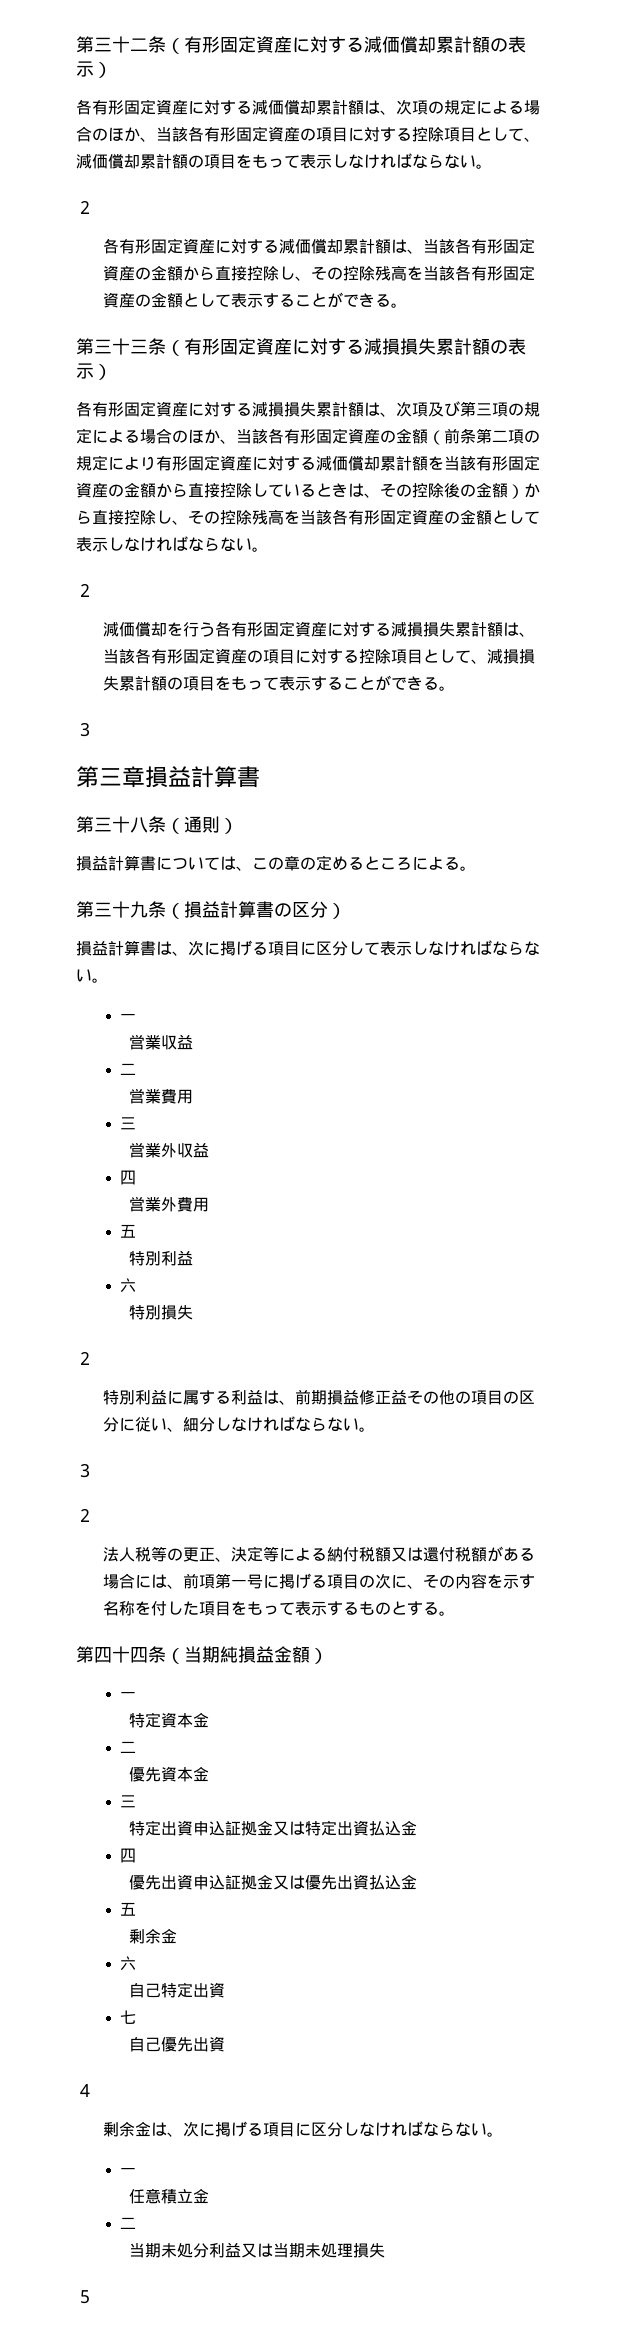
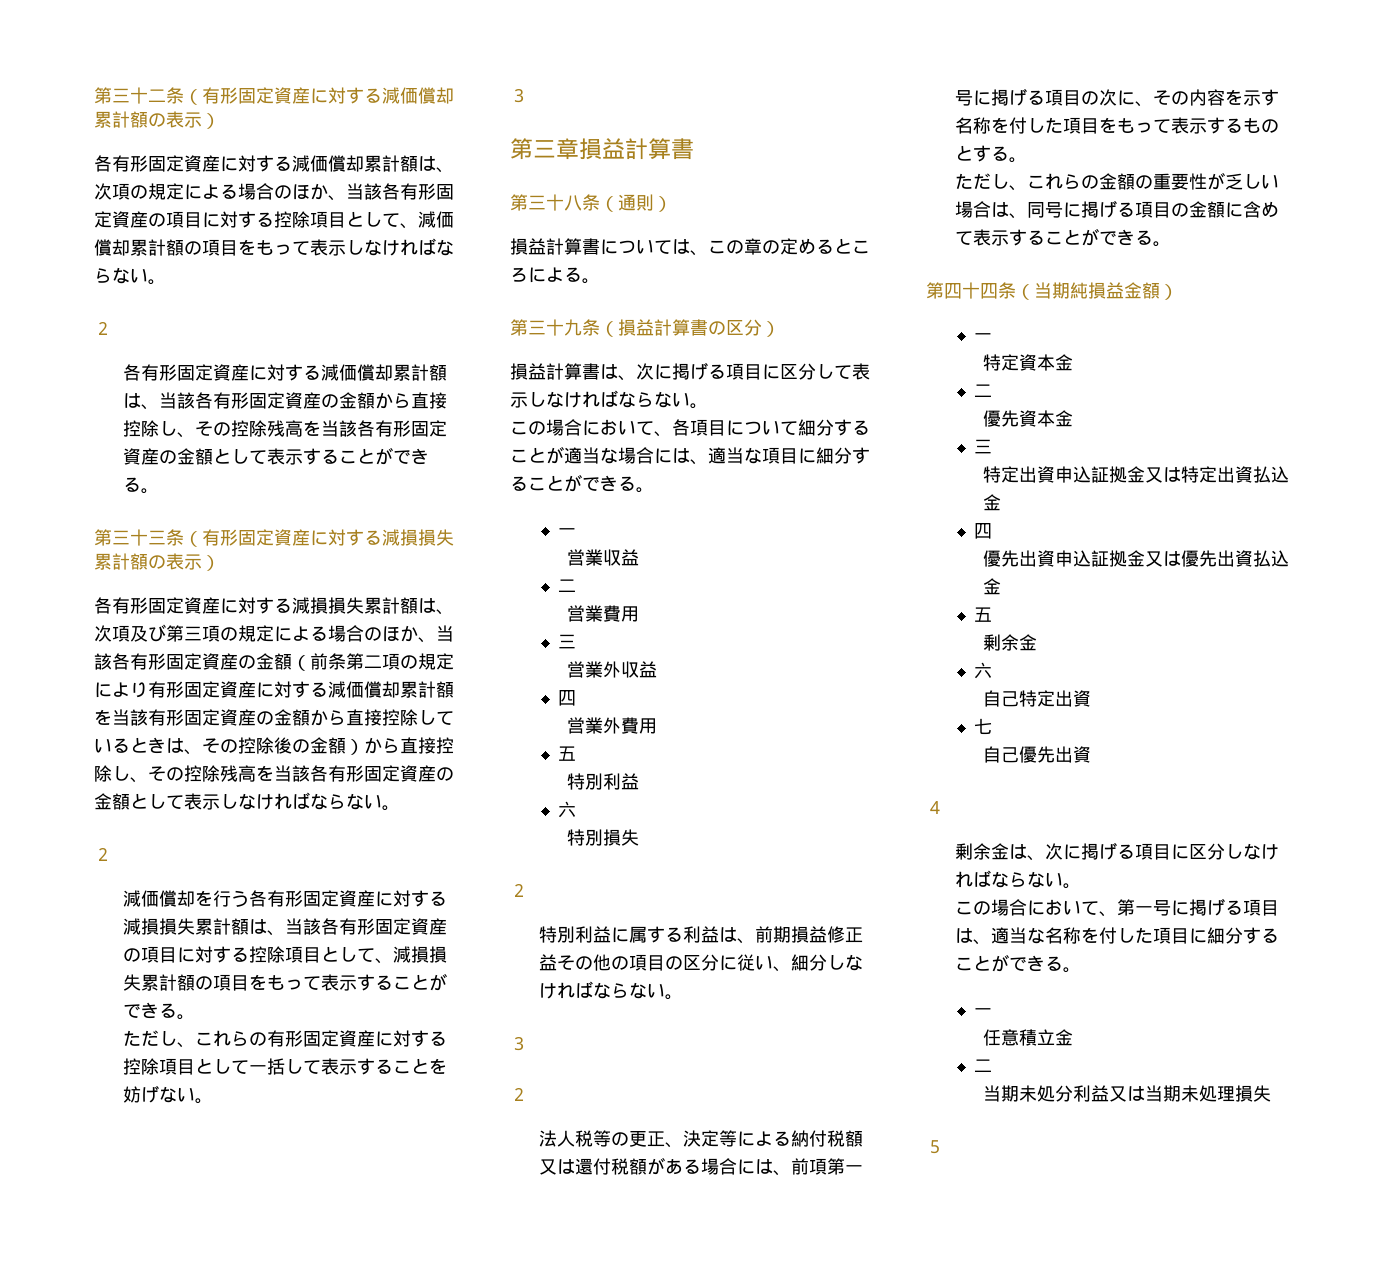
+ ただし、これらの有形固定資産に対する控除項目として一括して表示することを妨げない。
+ この場合において、各項目について細分することが適当な場合には、適当な項目に細分することができる。
+ ただし、これらの金額の重要性が乏しい場合は、同号に掲げる項目の金額に含めて表示することができる。
+ この場合において、第一号に掲げる項目は、適当な名称を付した項目に細分することができる。

